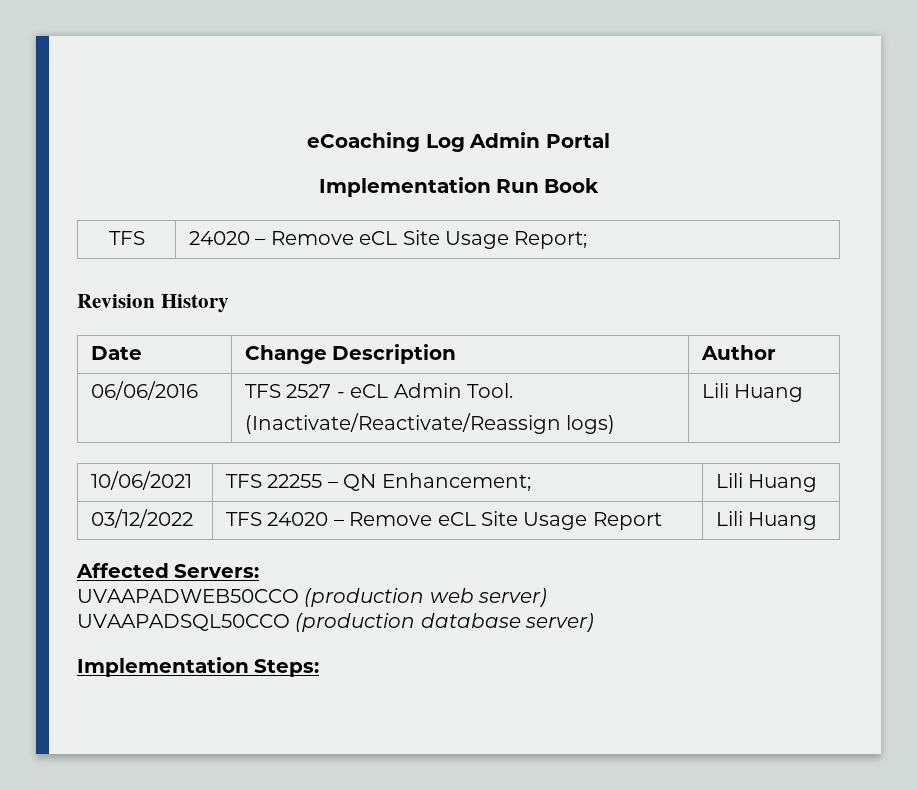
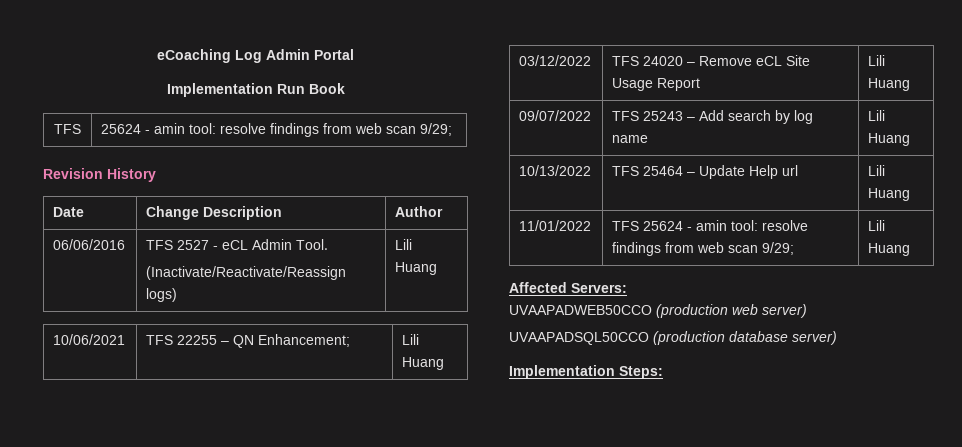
- TFS | 24020 – Remove eCL Site Usage Report;
+ TFS | 25624 - amin tool: resolve findings from web scan 9/29;
+ 09/07/2022 | TFS 25243 – Add search by log name | Lili Huang
+ 10/13/2022 | TFS 25464 – Update Help url | Lili Huang
+ 11/01/2022 | TFS 25624 - amin tool: resolve findings from web scan 9/29; | Lili Huang

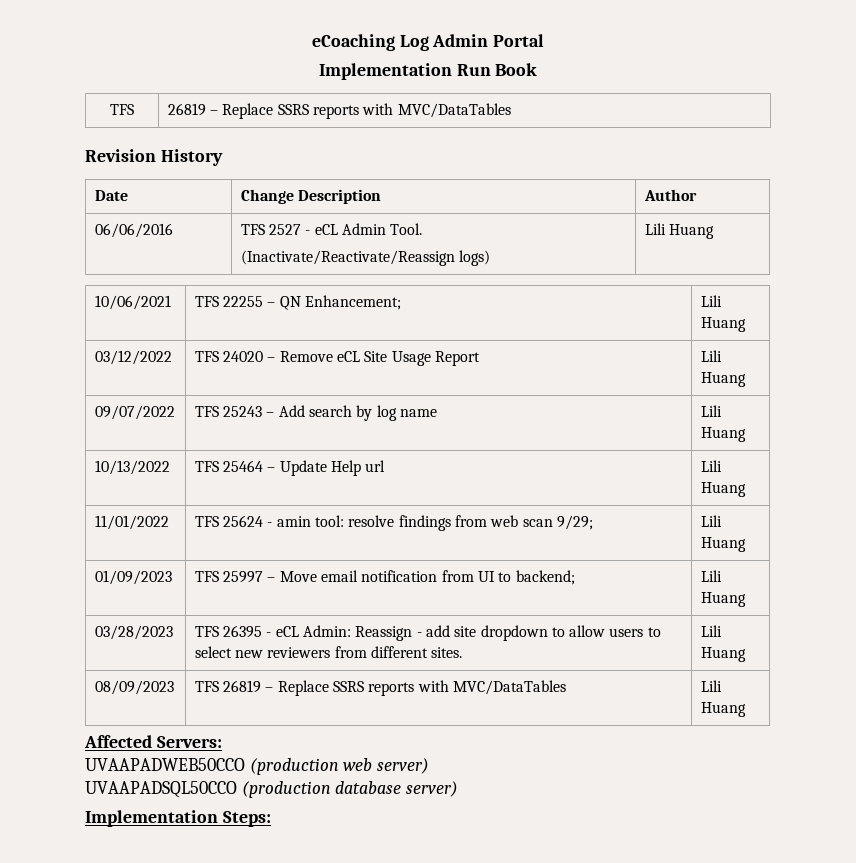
- TFS | 25624 - amin tool: resolve findings from web scan 9/29;
+ TFS | 26819 – Replace SSRS reports with MVC/DataTables
+ 01/09/2023 | TFS 25997 – Move email notification from UI to backend; | Lili Huang
+ 03/28/2023 | TFS 26395 - eCL Admin: Reassign - add site dropdown to allow users to select new reviewers from different sites. | Lili Huang
+ 08/09/2023 | TFS 26819 – Replace SSRS reports with MVC/DataTables | Lili Huang

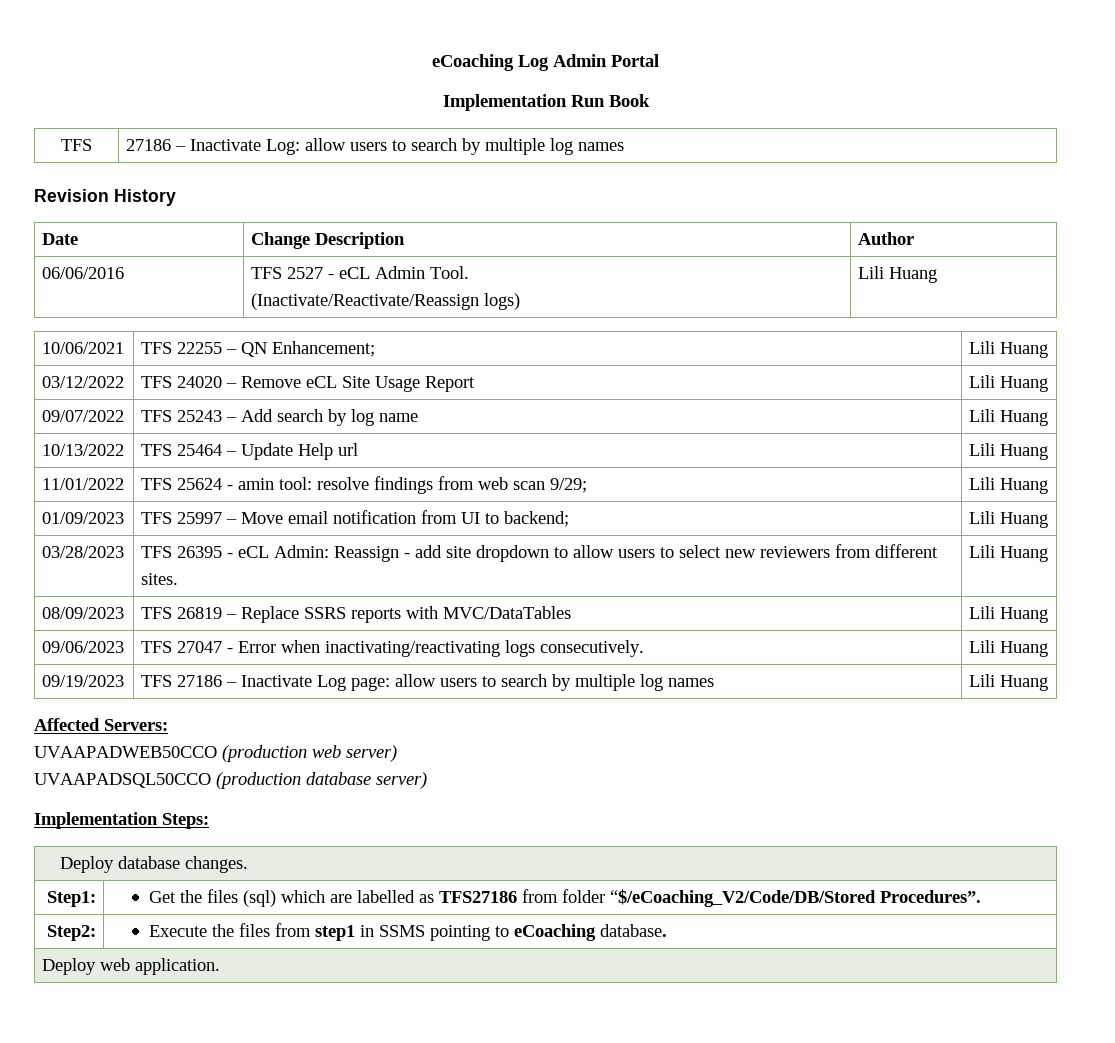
- TFS | 26819 – Replace SSRS reports with MVC/DataTables
+ TFS | 27186 – Inactivate Log: allow users to search by multiple log names
+ 09/06/2023 | TFS 27047 - Error when inactivating/reactivating logs consecutively. | Lili Huang
+ 09/19/2023 | TFS 27186 – Inactivate Log page: allow users to search by multiple log names | Lili Huang
+ Deploy database changes.
+ Step1: | Get the files (sql) which are labelled as TFS27186 from folder “$/eCoaching_V2/Code/DB/Stored Procedures”.
+ Step2: | Execute the files from step1 in SSMS pointing to eCoaching database.
+ Deploy web application.

